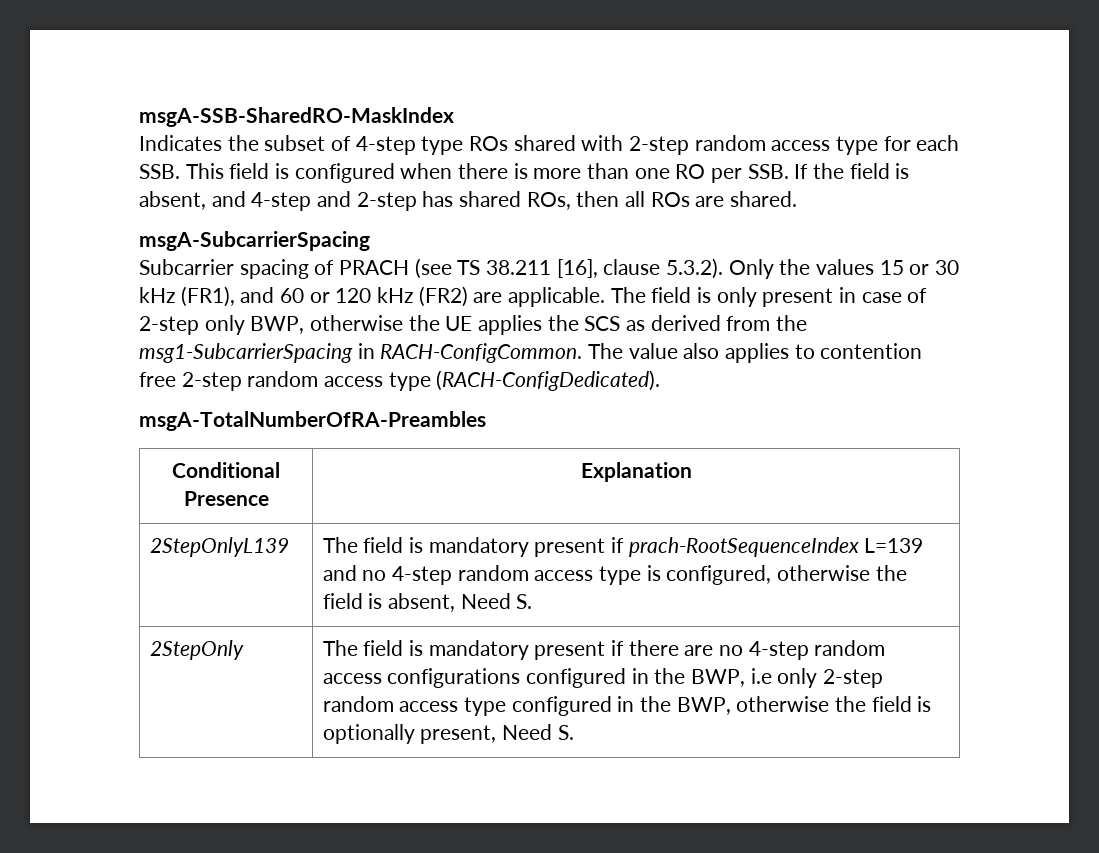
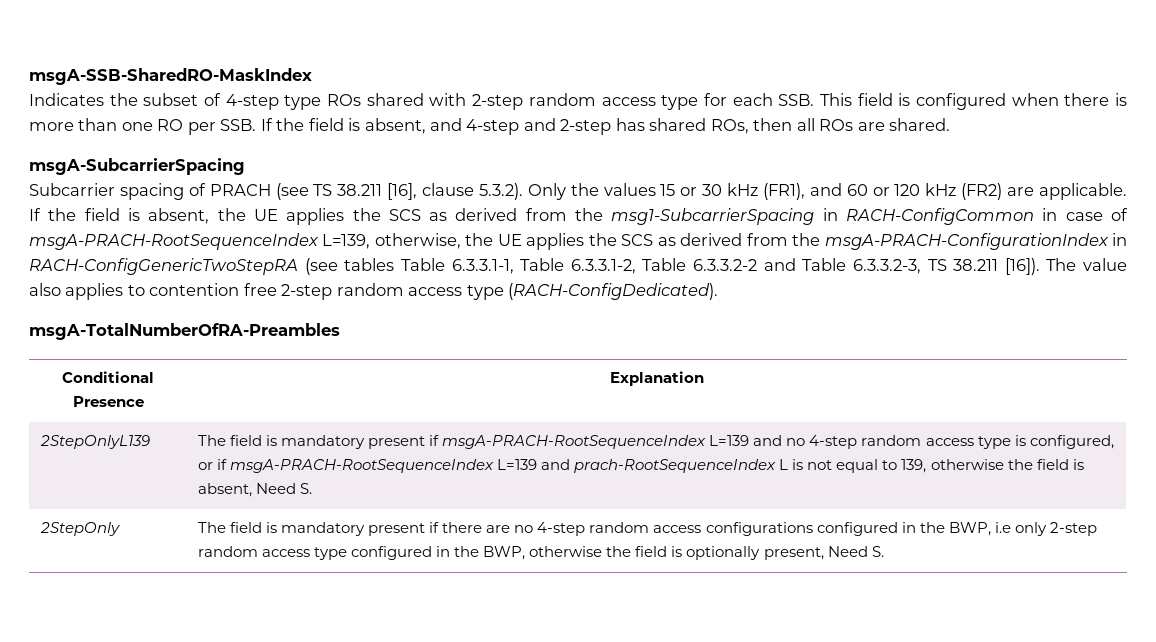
- The field is only present in case of 2-step only BWP, otherwise the UE applies the SCS as derived from the msg1-SubcarrierSpacing in RACH-ConfigCommon.
+ If the field is absent, the UE applies the SCS as derived from the msg1-SubcarrierSpacing in RACH-ConfigCommon in case of msgA-PRACH-RootSequenceIndex L=139, otherwise, the UE applies the SCS as derived from the msgA-PRACH-ConfigurationIndex in RACH-ConfigGenericTwoStepRA (see tables Table 6.3.3.1-1, Table 6.3.3.1-2, Table 6.3.3.2-2 and Table 6.3.3.2-3, TS 38.211 [16]).
- 2StepOnlyL139 | The field is mandatory present if prach-RootSequenceIndex L=139 and no 4-step random access type is configured, otherwise the field is absent, Need S.
+ 2StepOnlyL139 | The field is mandatory present if msgA-PRACH-RootSequenceIndex L=139 and no 4-step random access type is configured, or if msgA-PRACH-RootSequenceIndex L=139 and prach-RootSequenceIndex L is not equal to 139, otherwise the field is absent, Need S.

